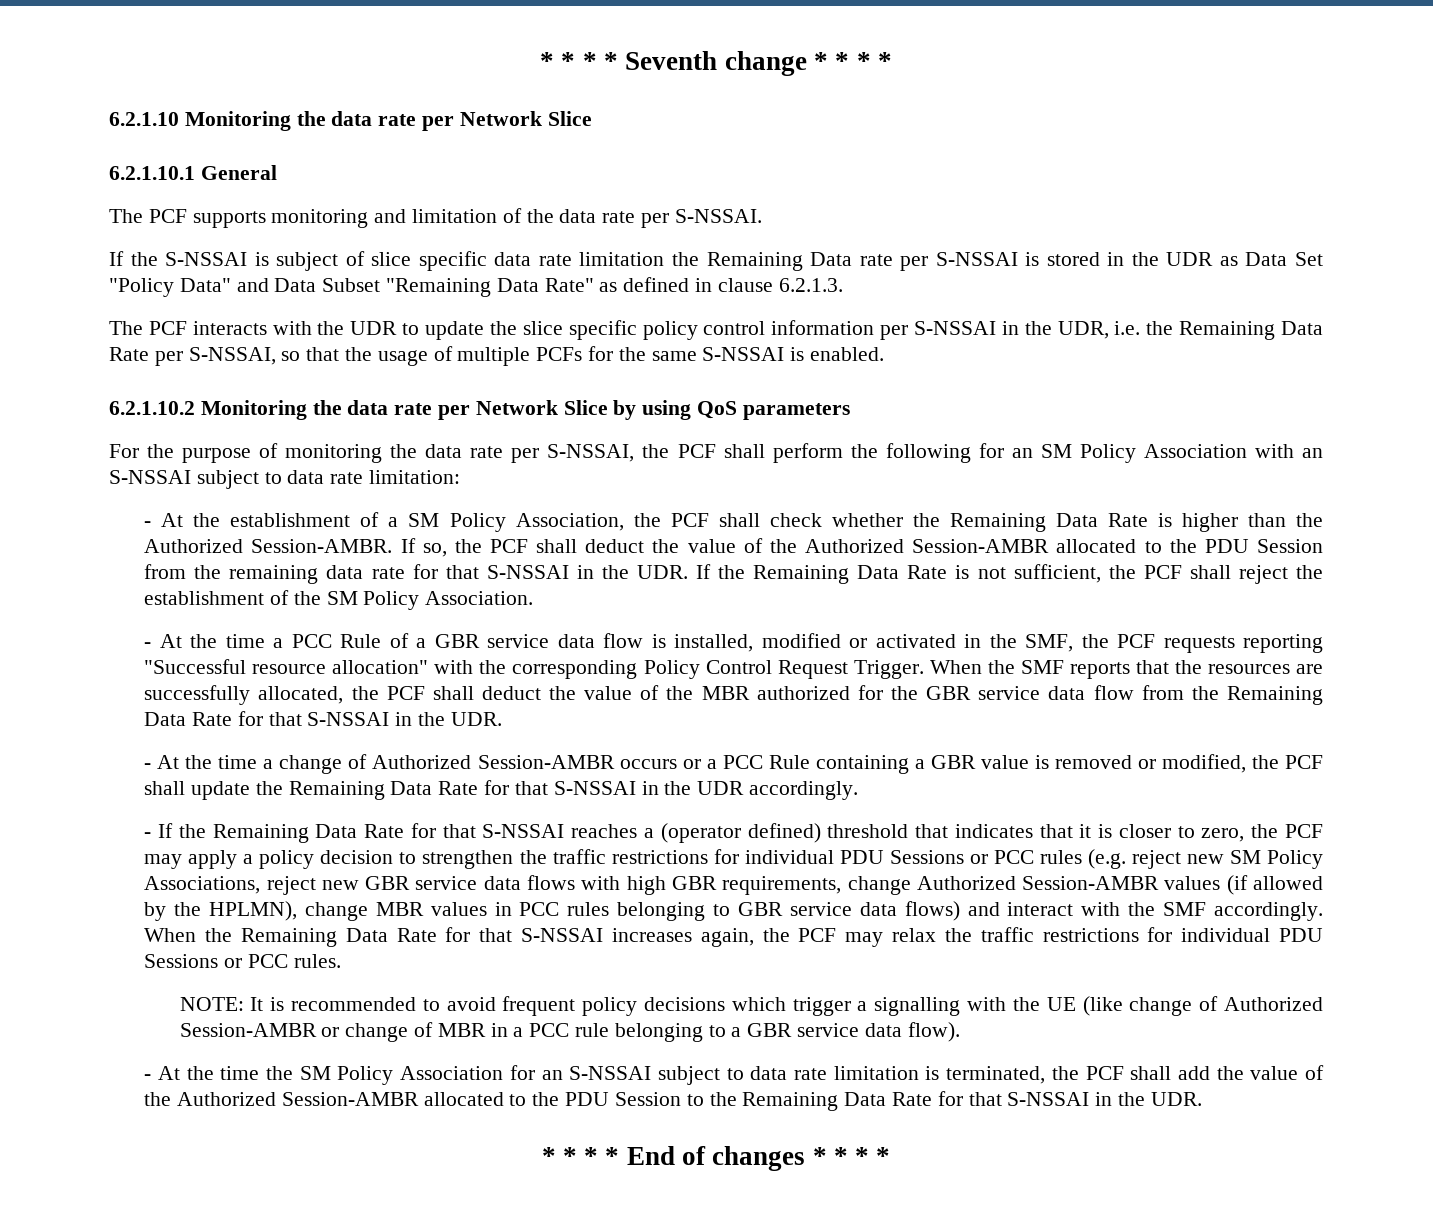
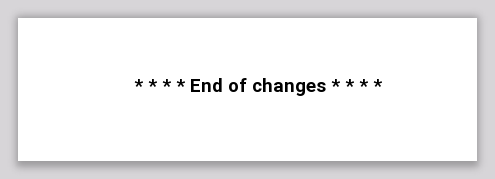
- * * * * Seventh change * * * *
- 6.2.1.10 Monitoring the data rate per Network Slice
- 6.2.1.10.1 General
- The PCF supports monitoring and limitation of the data rate per S-NSSAI.
- If the S-NSSAI is subject of slice specific data rate limitation the Remaining Data rate per S-NSSAI is stored in the UDR as Data Set "Policy Data" and Data Subset "Remaining Data Rate" as defined in clause 6.2.1.3.
- The PCF interacts with the UDR to update the slice specific policy control information per S-NSSAI in the UDR, i.e. the Remaining Data Rate per S-NSSAI, so that the usage of multiple PCFs for the same S-NSSAI is enabled.
- 6.2.1.10.2 Monitoring the data rate per Network Slice by using QoS parameters
- For the purpose of monitoring the data rate per S-NSSAI, the PCF shall perform the following for an SM Policy Association with an S-NSSAI subject to data rate limitation:
- - At the establishment of a SM Policy Association, the PCF shall check whether the Remaining Data Rate is higher than the Authorized Session-AMBR. If so, the PCF shall deduct the value of the Authorized Session-AMBR allocated to the PDU Session from the remaining data rate for that S-NSSAI in the UDR. If the Remaining Data Rate is not sufficient, the PCF shall reject the establishment of the SM Policy Association.
- - At the time a PCC Rule of a GBR service data flow is installed, modified or activated in the SMF, the PCF requests reporting "Successful resource allocation" with the corresponding Policy Control Request Trigger. When the SMF reports that the resources are successfully allocated, the PCF shall deduct the value of the MBR authorized for the GBR service data flow from the Remaining Data Rate for that S-NSSAI in the UDR.
- - At the time a change of Authorized Session-AMBR occurs or a PCC Rule containing a GBR value is removed or modified, the PCF shall update the Remaining Data Rate for that S-NSSAI in the UDR accordingly.
- - If the Remaining Data Rate for that S-NSSAI reaches a (operator defined) threshold that indicates that it is closer to zero, the PCF may apply a policy decision to strengthen the traffic restrictions for individual PDU Sessions or PCC rules (e.g. reject new SM Policy Associations, reject new GBR service data flows with high GBR requirements, change Authorized Session-AMBR values (if allowed by the HPLMN), change MBR values in PCC rules belonging to GBR service data flows) and interact with the SMF accordingly. When the Remaining Data Rate for that S-NSSAI increases again, the PCF may relax the traffic restrictions for individual PDU Sessions or PCC rules.
- NOTE: It is recommended to avoid frequent policy decisions which trigger a signalling with the UE (like change of Authorized Session-AMBR or change of MBR in a PCC rule belonging to a GBR service data flow).
- - At the time the SM Policy Association for an S-NSSAI subject to data rate limitation is terminated, the PCF shall add the value of the Authorized Session-AMBR allocated to the PDU Session to the Remaining Data Rate for that S-NSSAI in the UDR.

